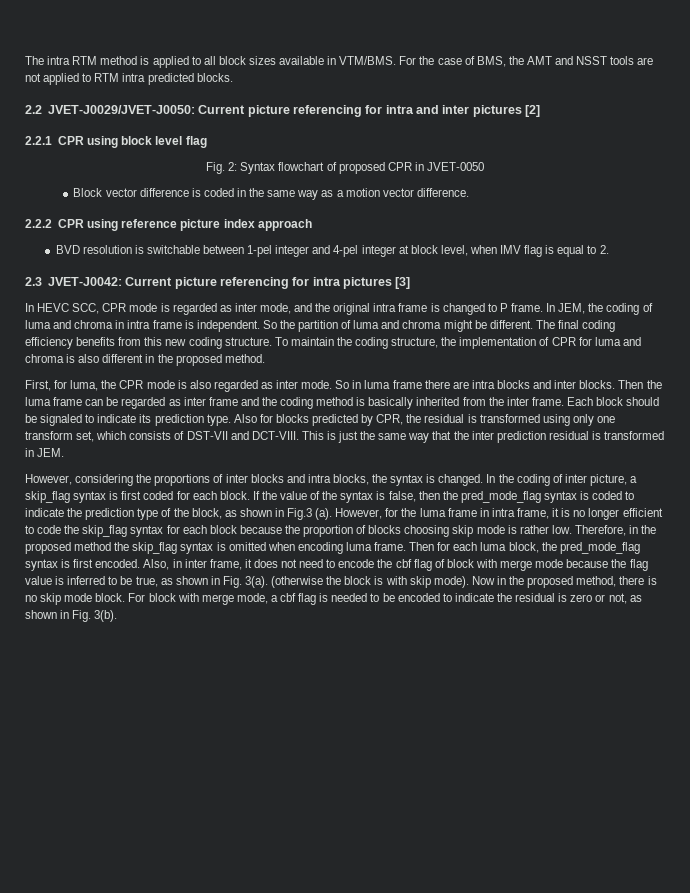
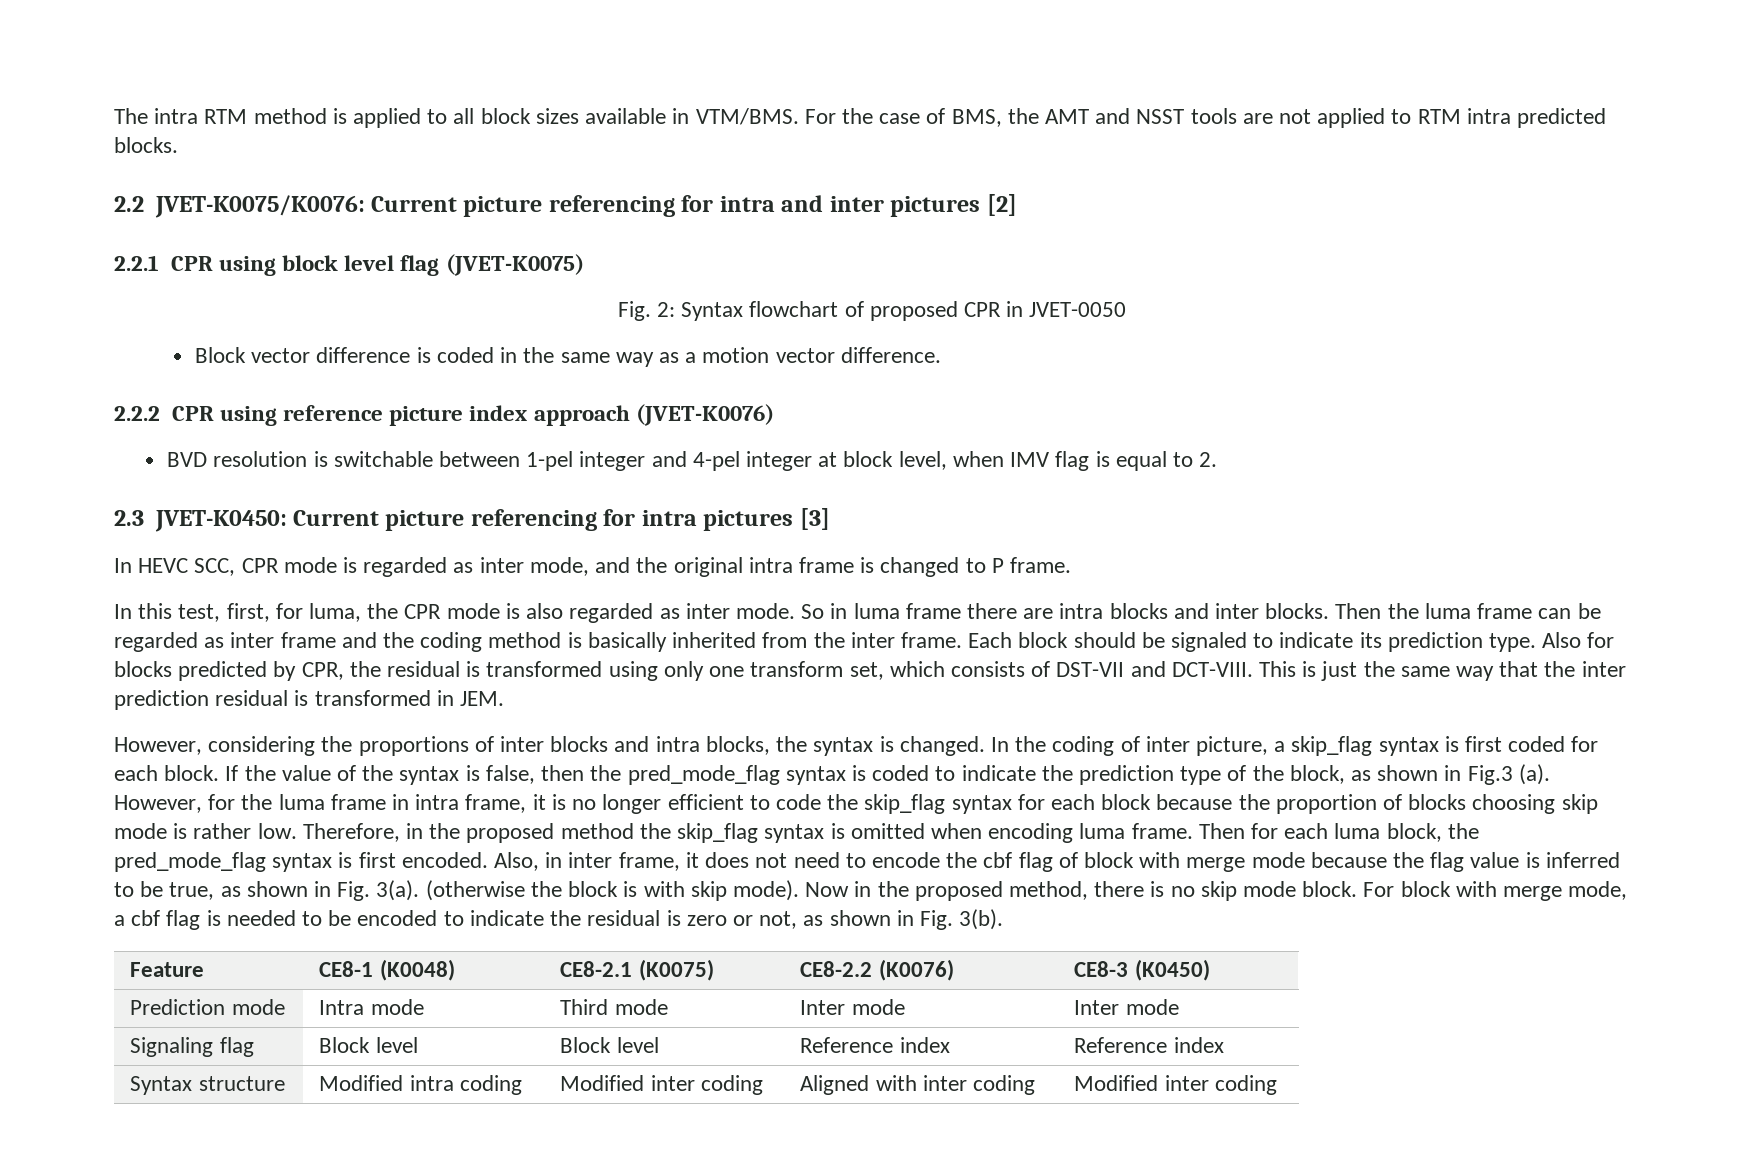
- 2.2 JVET-J0029/JVET-J0050: Current picture referencing for intra and inter pictures [2]
+ 2.2 JVET-K0075/K0076: Current picture referencing for intra and inter pictures [2]
- 2.2.1 CPR using block level flag
+ 2.2.1 CPR using block level flag (JVET-K0075)
- 2.2.2 CPR using reference picture index approach
+ 2.2.2 CPR using reference picture index approach (JVET-K0076)
- 2.3 JVET-J0042: Current picture referencing for intra pictures [3]
+ 2.3 JVET-K0450: Current picture referencing for intra pictures [3]
- In HEVC SCC, CPR mode is regarded as inter mode, and the original intra frame is changed to P frame. In JEM, the coding of luma and chroma in intra frame is independent. So the partition of luma and chroma might be different. The final coding efficiency benefits from this new coding structure. To maintain the coding structure, the implementation of CPR for luma and chroma is also different in the proposed method.
- First, for luma, the CPR mode is also regarded as inter mode.
+ In HEVC SCC, CPR mode is regarded as inter mode, and the original intra frame is changed to P frame.
+ In this test, first, for luma, the CPR mode is also regarded as inter mode.
+ Feature | CE8-1 (K0048) | CE8-2.1 (K0075) | CE8-2.2 (K0076) | CE8-3 (K0450)
+ Prediction mode | Intra mode | Third mode | Inter mode | Inter mode
+ Signaling flag | Block level | Block level | Reference index | Reference index
+ Syntax structure | Modified intra coding | Modified inter coding | Aligned with inter coding | Modified inter coding

